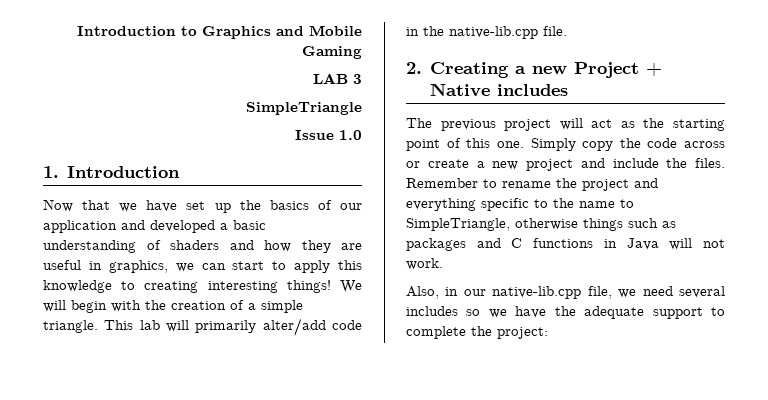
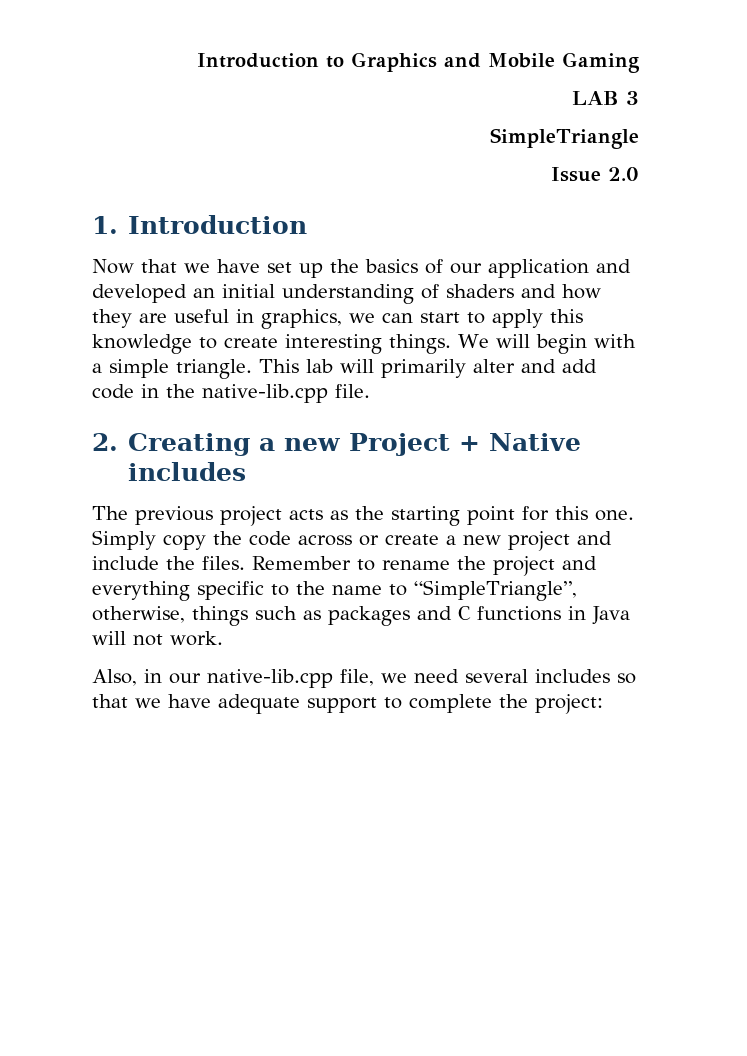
- Issue 1.0
+ Issue 2.0
- Now that we have set up the basics of our application and developed a basic understanding of shaders and how they are useful in graphics, we can start to apply this knowledge to creating interesting things!
+ Now that we have set up the basics of our application and developed an initial understanding of shaders and how they are useful in graphics, we can start to apply this knowledge to create interesting things.
- We will begin with the creation of a simple triangle.
+ We will begin with a simple triangle.
- This lab will primarily alter/add code in the native-lib.cpp file.
+ This lab will primarily alter and add code in the native-lib.cpp file.
- The previous project will act as the starting point of this one.
+ The previous project acts as the starting point for this one.
- Remember to rename the project and everything specific to the name to SimpleTriangle, otherwise things such as packages and C functions in Java will not work.
+ Remember to rename the project and everything specific to the name to “SimpleTriangle”, otherwise, things such as packages and C functions in Java will not work.
- Also, in our native-lib.cpp file, we need several includes so we have the adequate support to complete the project:
+ Also, in our native-lib.cpp file, we need several includes so that we have adequate support to complete the project:

